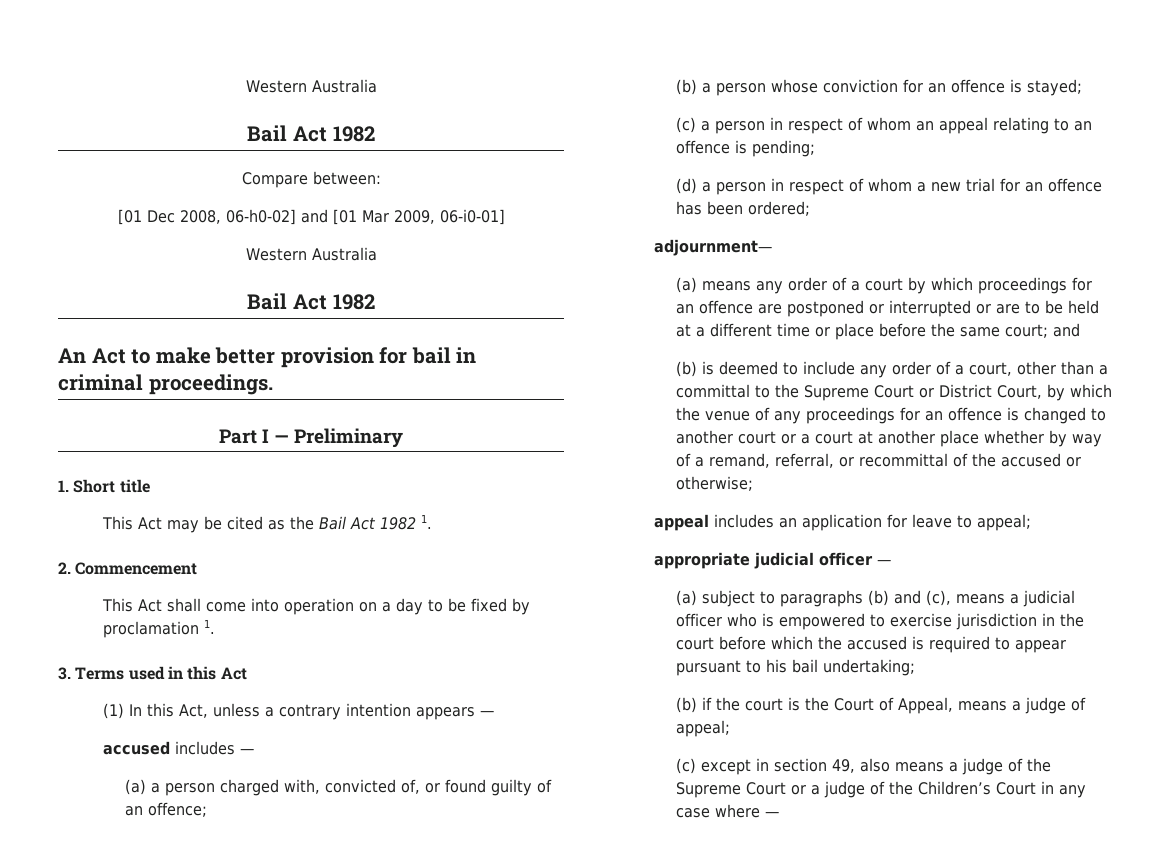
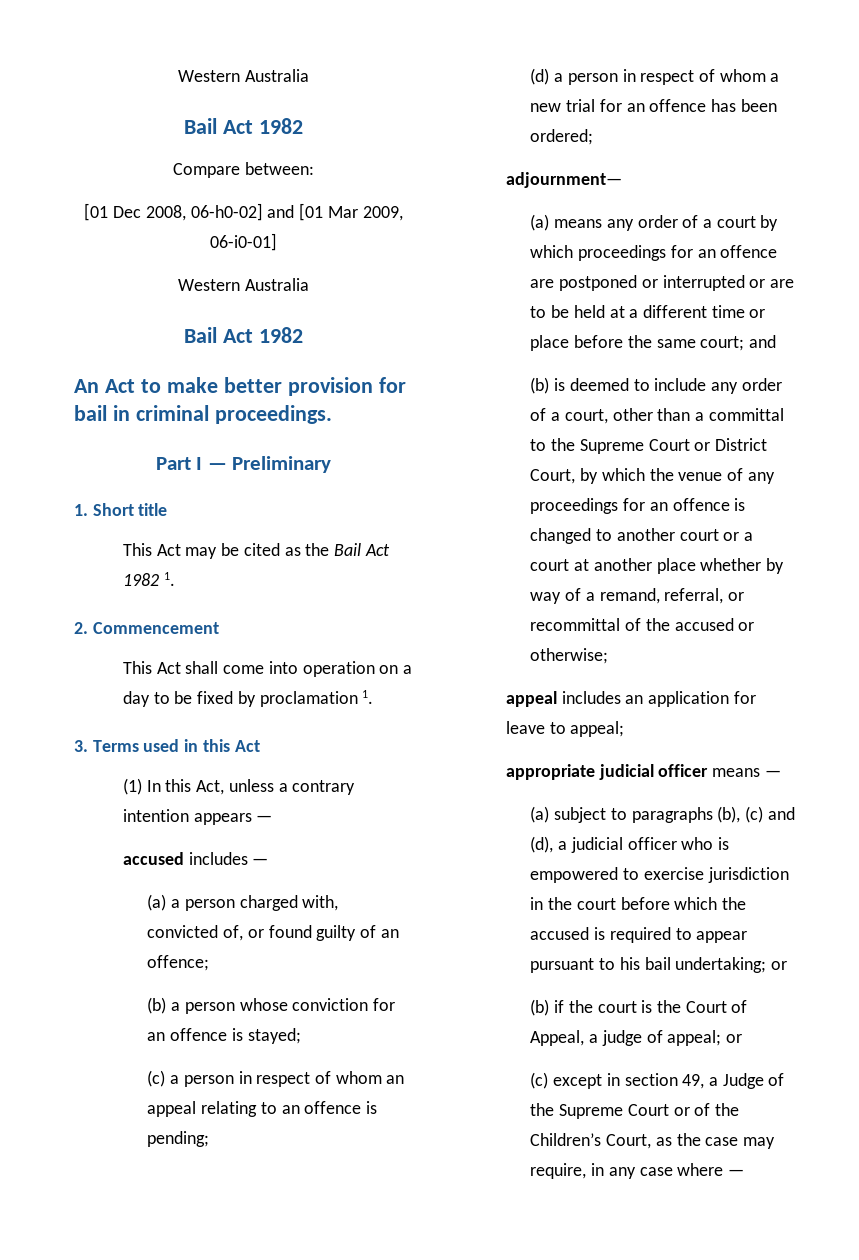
- appropriate judicial officer —
+ appropriate judicial officer means —
- (a) subject to paragraphs (b) and (c), means a judicial officer who is empowered to exercise jurisdiction in the court before which the accused is required to appear pursuant to his bail undertaking;
+ (a) subject to paragraphs (b), (c) and (d), a judicial officer who is empowered to exercise jurisdiction in the court before which the accused is required to appear pursuant to his bail undertaking; or
- (b) if the court is the Court of Appeal, means a judge of appeal;
+ (b) if the court is the Court of Appeal, a judge of appeal; or
- (c) except in section 49, also means a judge of the Supreme Court or a judge of the Children’s Court in any case where —
+ (c) except in section 49, a Judge of the Supreme Court or of the Children’s Court, as the case may require, in any case where —

